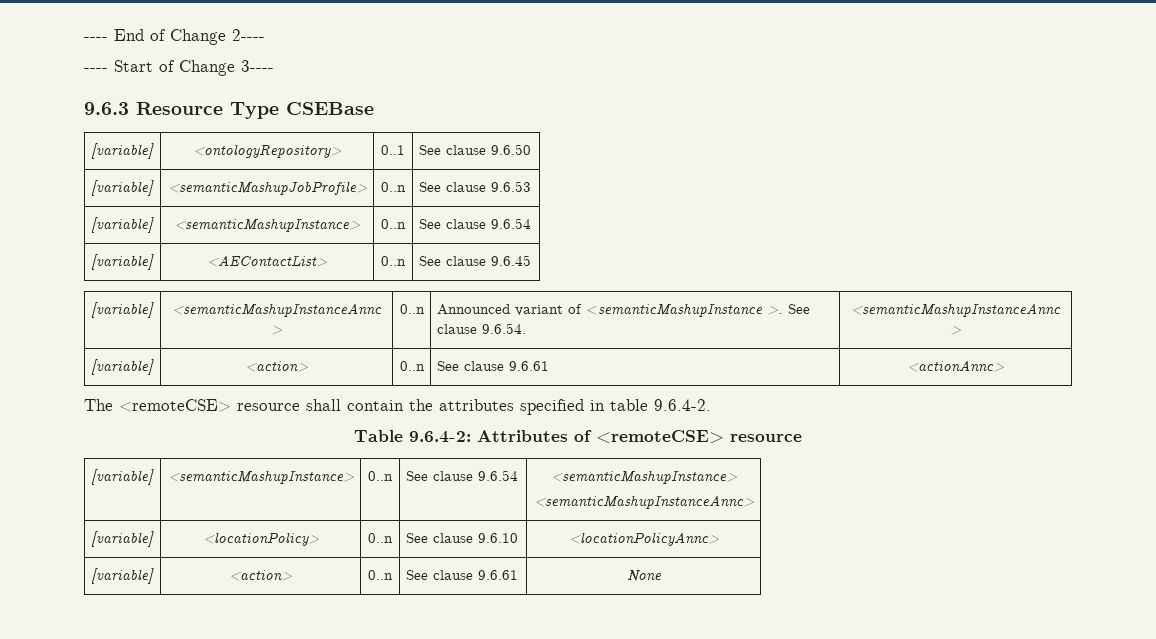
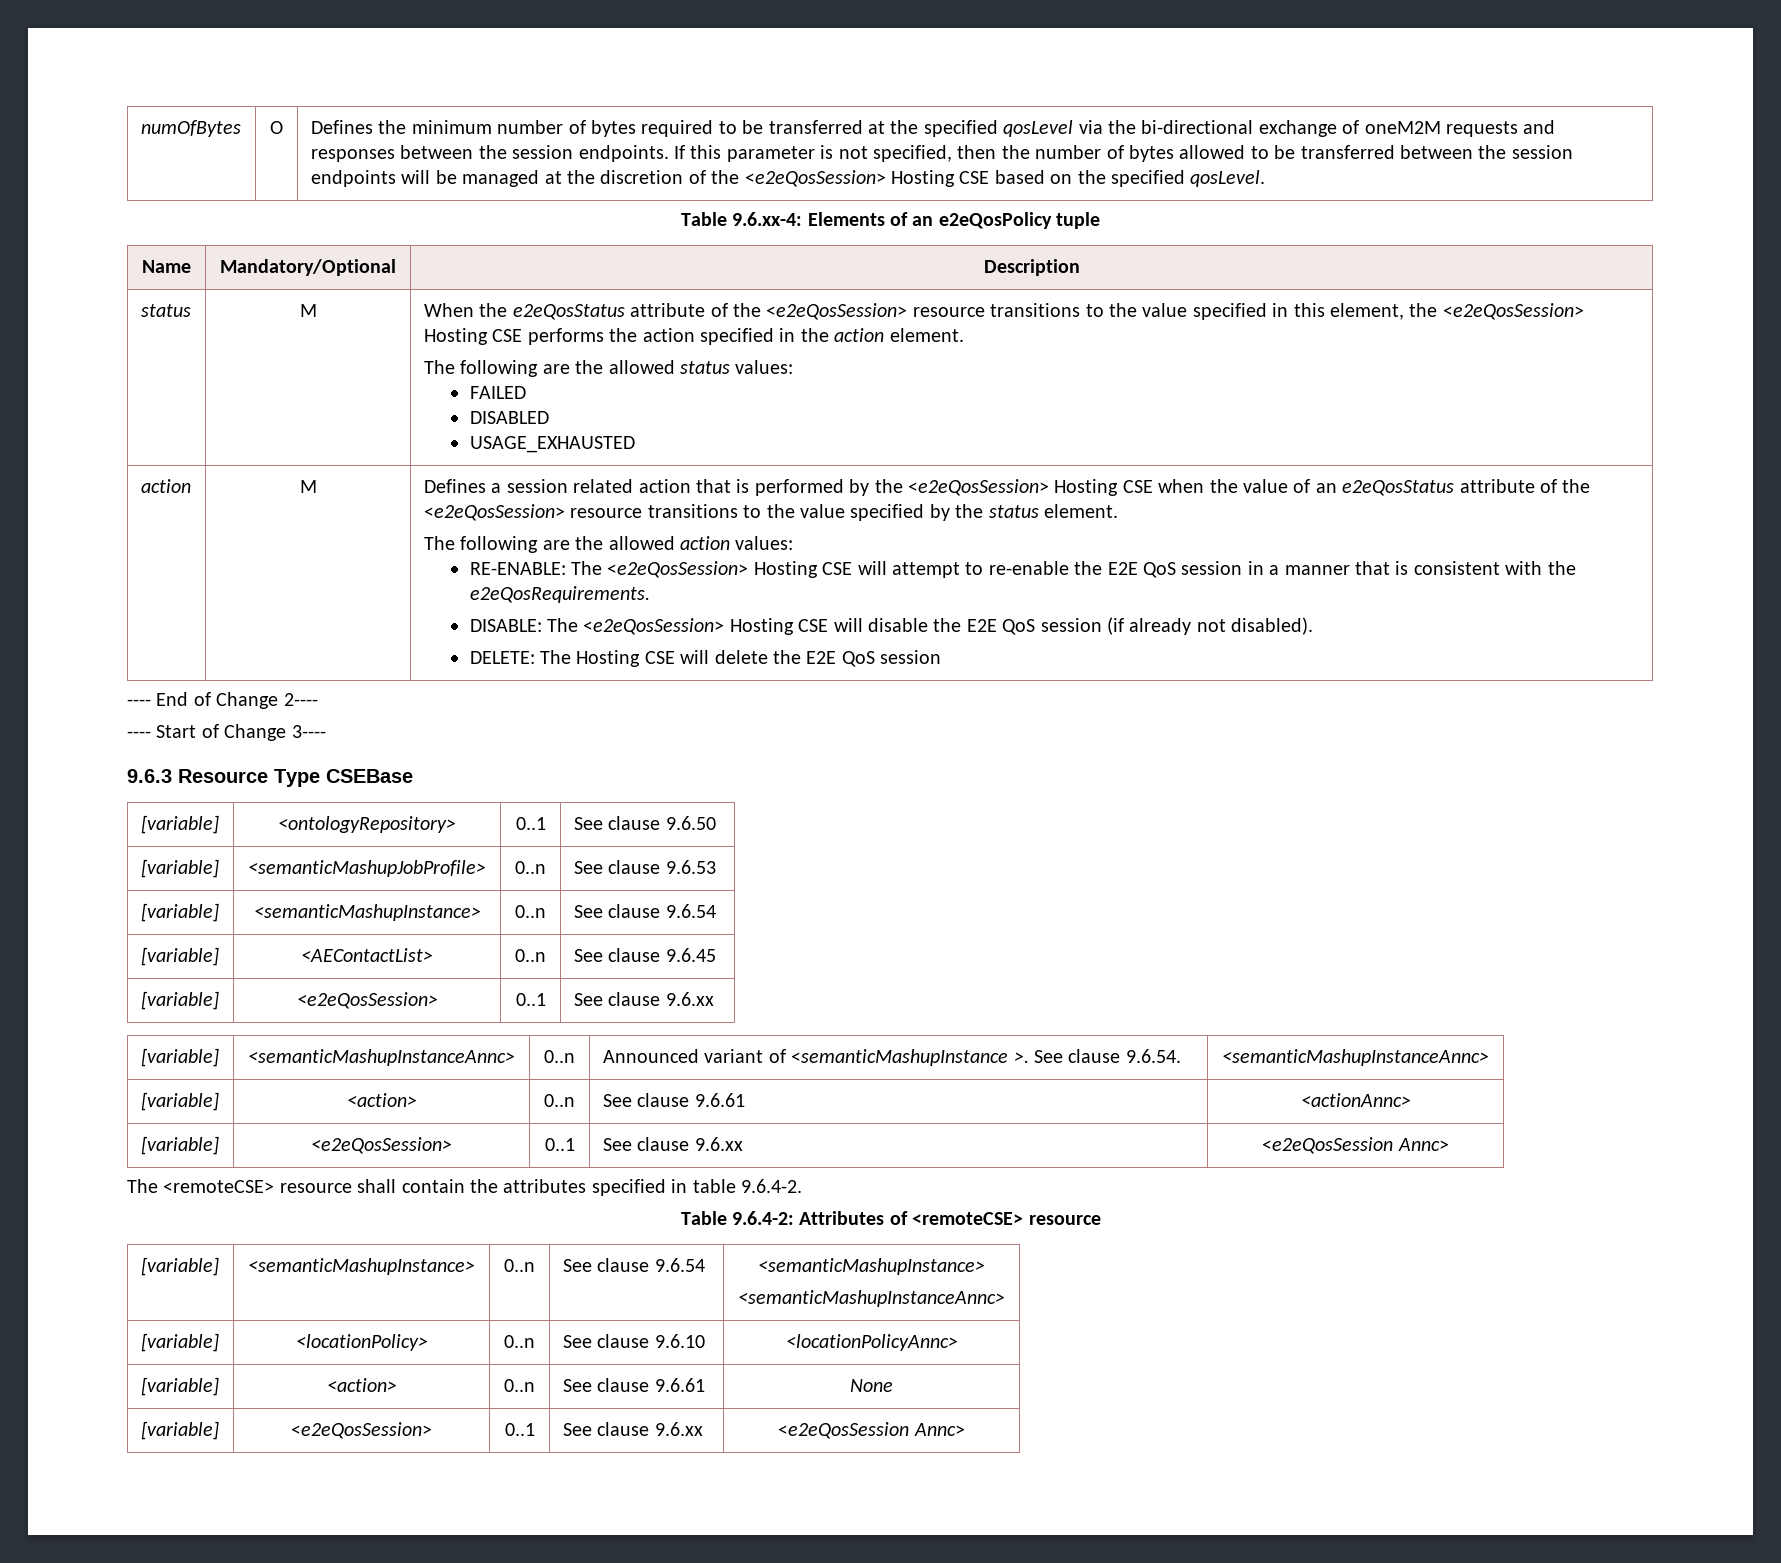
+ numOfBytes | O | Defines the minimum number of bytes required to be transferred at the specified qosLevel via the bi-directional exchange of oneM2M requests and responses between the session endpoints. If this parameter is not specified, then the number of bytes allowed to be transferred between the session endpoints will be managed at the discretion of the <e2eQosSession> Hosting CSE based on the specified qosLevel.
+ Table 9.6.xx-4: Elements of an e2eQosPolicy tuple
+ Name | Mandatory/Optional | Description
+ status | M | When the e2eQosStatus attribute of the <e2eQosSession> resource transitions to the value specified in this element, the <e2eQosSession> Hosting CSE performs the action specified in the action element.
+ The following are the allowed status values:
+ FAILED
+ DISABLED
+ USAGE_EXHAUSTED
+ action | M | Defines a session related action that is performed by the <e2eQosSession> Hosting CSE when the value of an e2eQosStatus attribute of the <e2eQosSession> resource transitions to the value specified by the status element.
+ The following are the allowed action values:
+ RE-ENABLE: The <e2eQosSession> Hosting CSE will attempt to re-enable the E2E QoS session in a manner that is consistent with the e2eQosRequirements.
+ DISABLE: The <e2eQosSession> Hosting CSE will disable the E2E QoS session (if already not disabled).
+ DELETE: The Hosting CSE will delete the E2E QoS session
  [variable] | <AEContactList> | 0..n | See clause 9.6.45
+ [variable] | <e2eQosSession> | 0..1 | See clause 9.6.xx
  [variable] | <action> | 0..n | See clause 9.6.61 | <actionAnnc>
+ [variable] | <e2eQosSession> | 0..1 | See clause 9.6.xx | <e2eQosSession Annc>
  [variable] | <action> | 0..n | See clause 9.6.61 | None
+ [variable] | <e2eQosSession> | 0..1 | See clause 9.6.xx | <e2eQosSession Annc>

